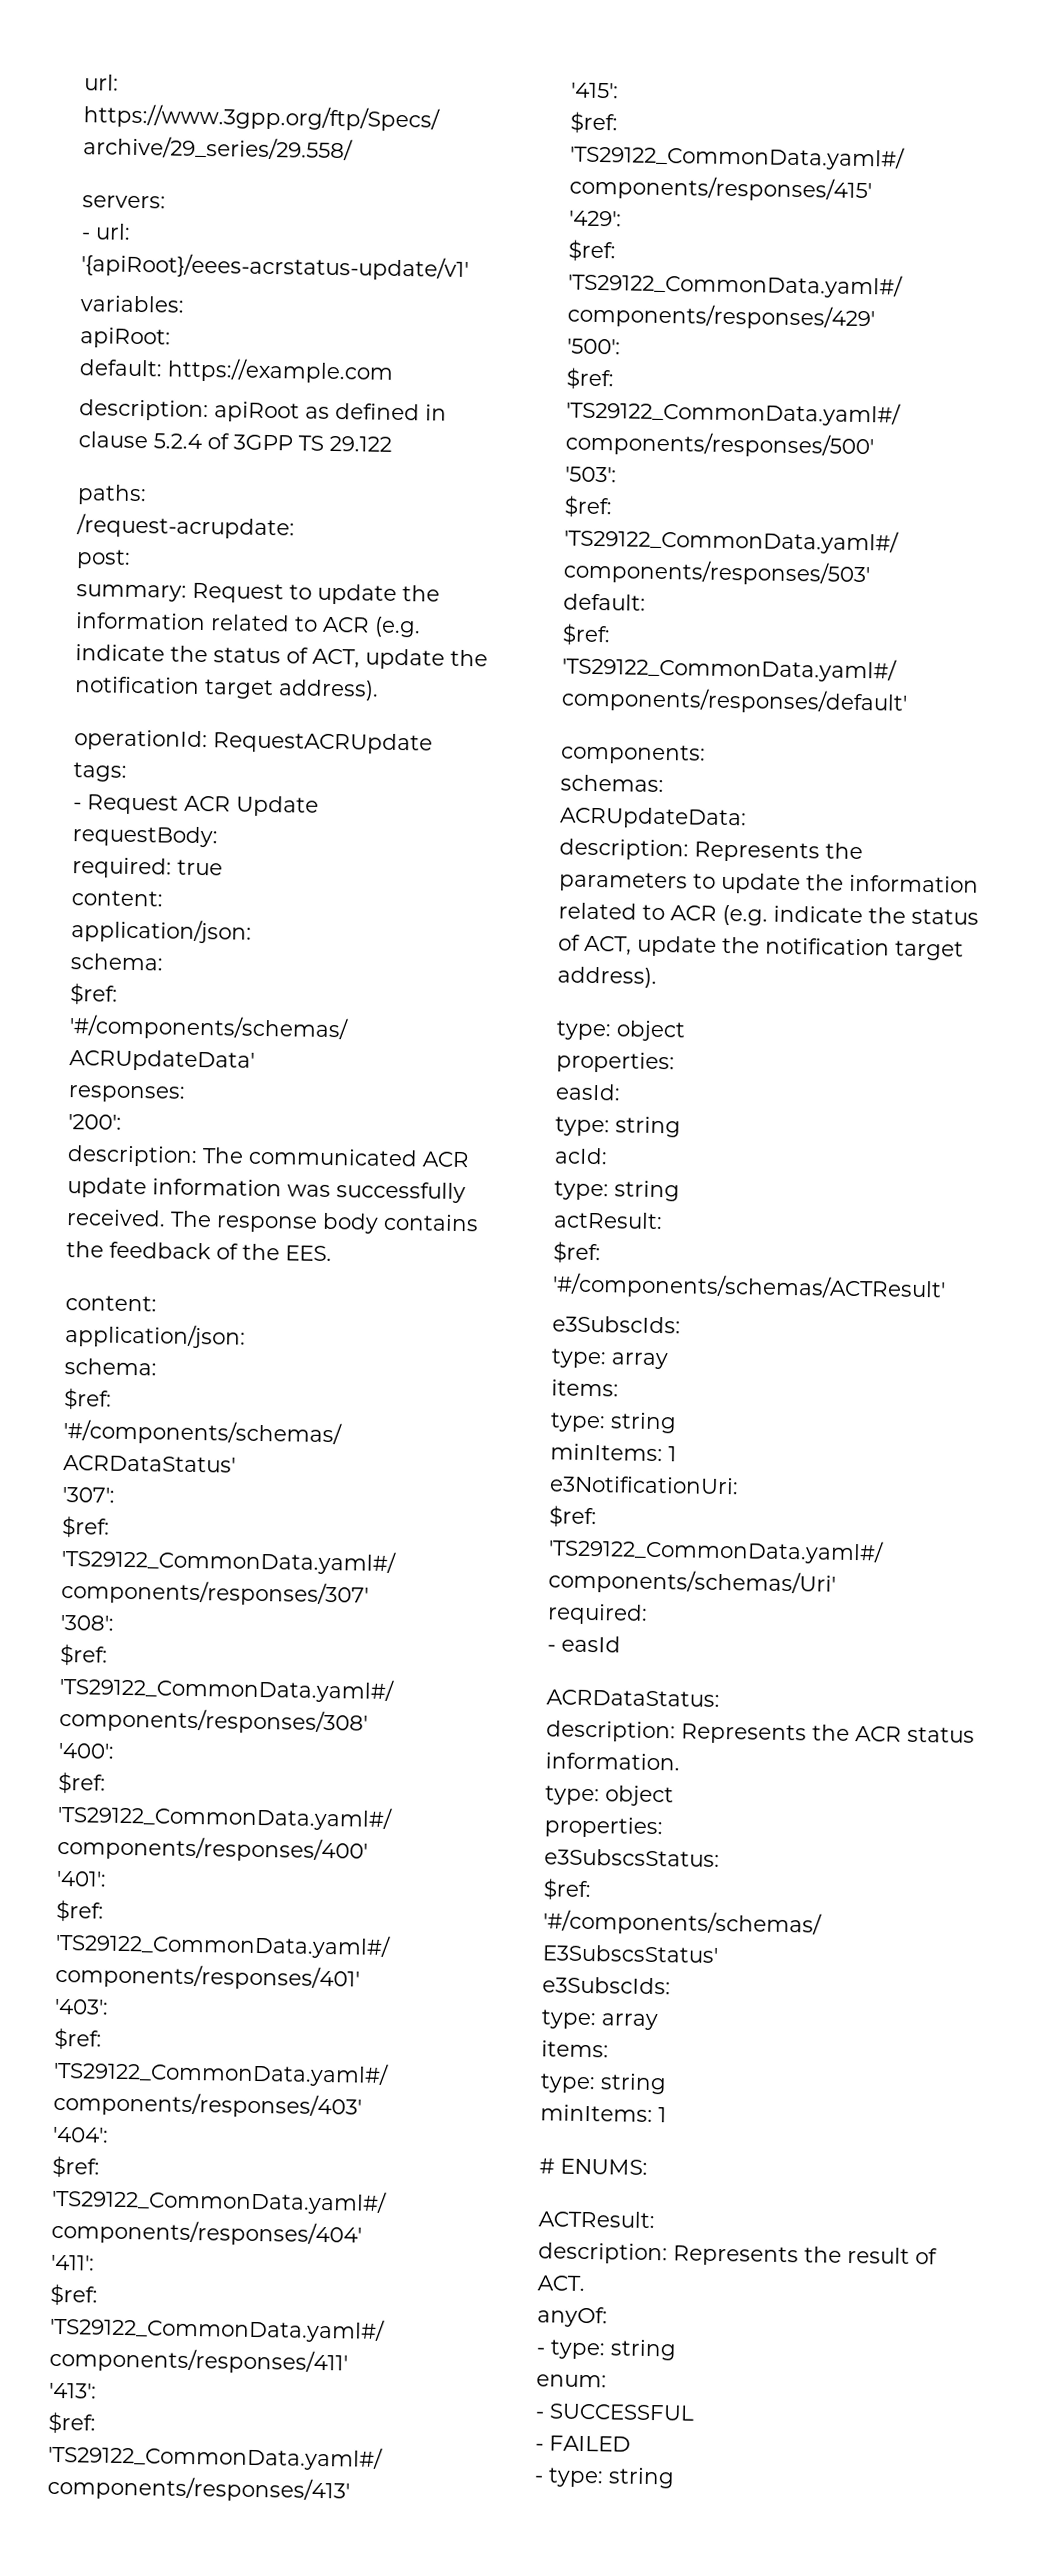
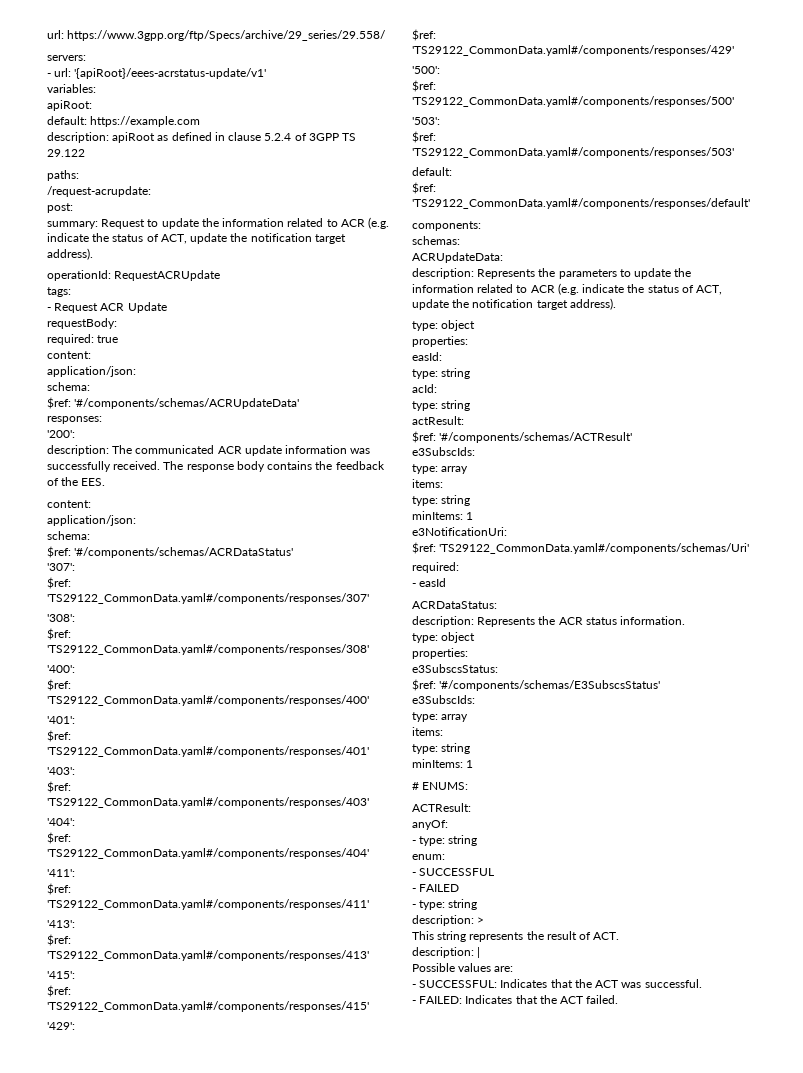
- description: Represents the result of ACT.
+ description: >
+ This string represents the result of ACT.
+ description: |
+ Possible values are:
+ - SUCCESSFUL: Indicates that the ACT was successful.
+ - FAILED: Indicates that the ACT failed.

